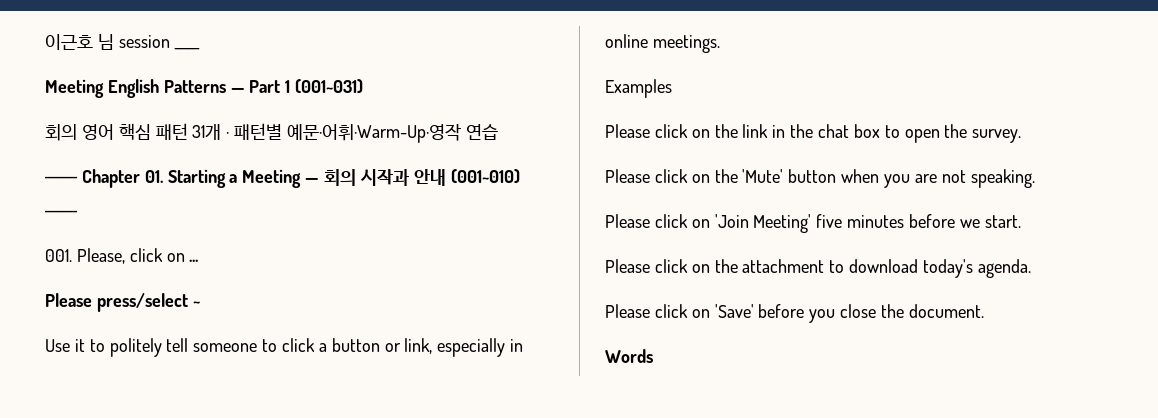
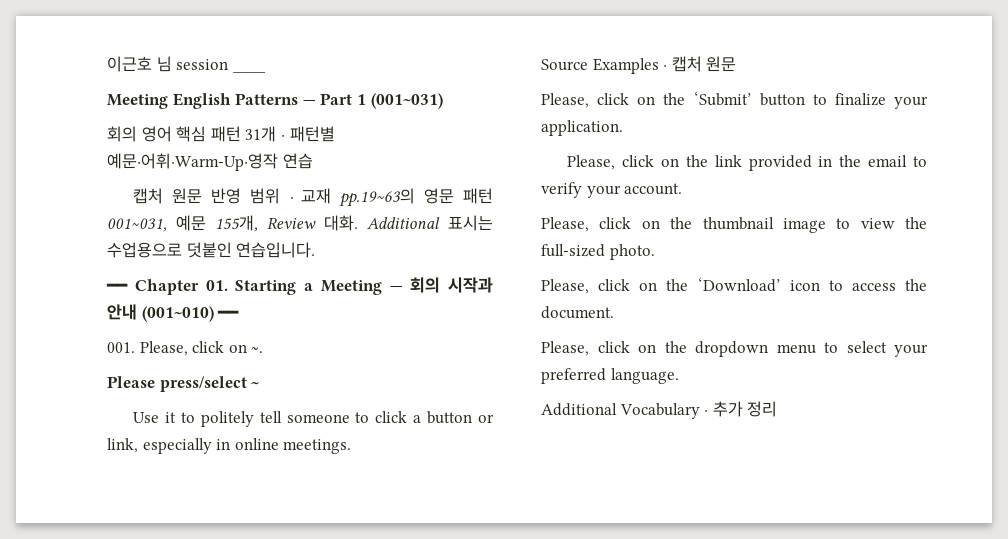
+ 캡처 원문 반영 범위 · 교재 pp.19~63의 영문 패턴 001~031, 예문 155개, Review 대화. Additional 표시는 수업용으로 덧붙인 연습입니다.
- 001. Please, click on ...
+ 001. Please, click on ~.
- Examples
- Please click on the link in the chat box to open the survey.
- Please click on the 'Mute' button when you are not speaking.
- Please click on 'Join Meeting' five minutes before we start.
- Please click on the attachment to download today's agenda.
- Please click on 'Save' before you close the document.
- Words
+ Source Examples · 캡처 원문
+ Please, click on the ‘Submit’ button to finalize your application.
+ Please, click on the link provided in the email to verify your account.
+ Please, click on the thumbnail image to view the full-sized photo.
+ Please, click on the ‘Download’ icon to access the document.
+ Please, click on the dropdown menu to select your preferred language.
+ Additional Vocabulary · 추가 정리

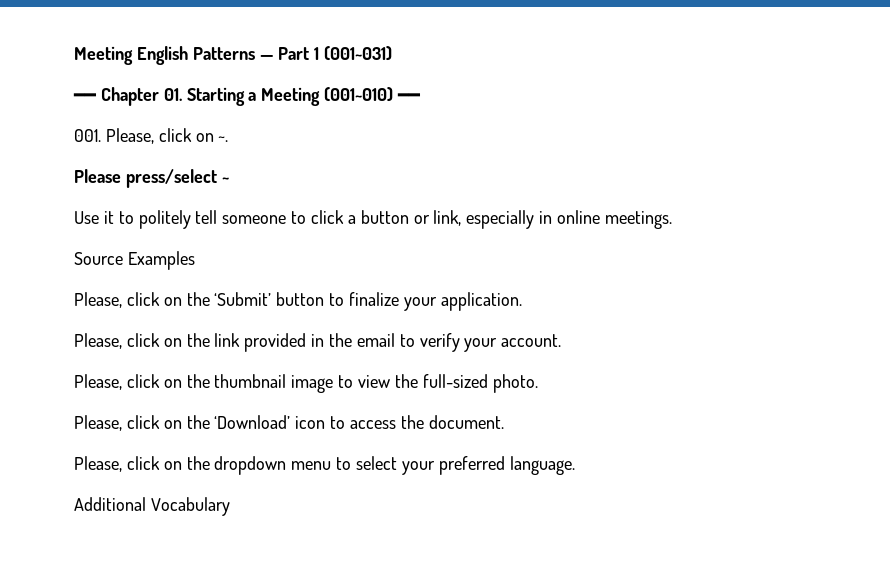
- 이근호 님 session ____
- 회의 영어 핵심 패턴 31개 · 패턴별 예문·어휘·Warm-Up·영작 연습
- 캡처 원문 반영 범위 · 교재 pp.19~63의 영문 패턴 001~031, 예문 155개, Review 대화. Additional 표시는 수업용으로 덧붙인 연습입니다.
- ━━ Chapter 01. Starting a Meeting — 회의 시작과 안내 (001~010) ━━
+ ━━ Chapter 01. Starting a Meeting (001~010) ━━
- Source Examples · 캡처 원문
+ Source Examples
- Additional Vocabulary · 추가 정리
+ Additional Vocabulary

